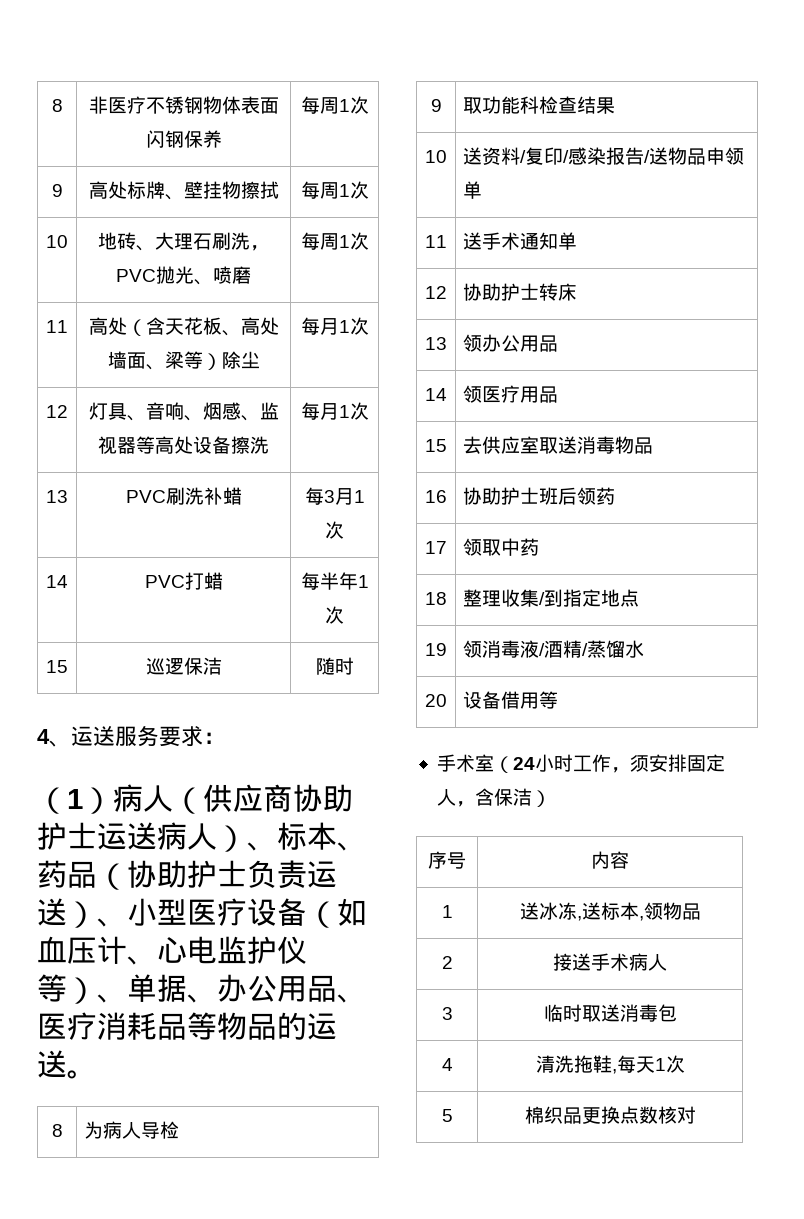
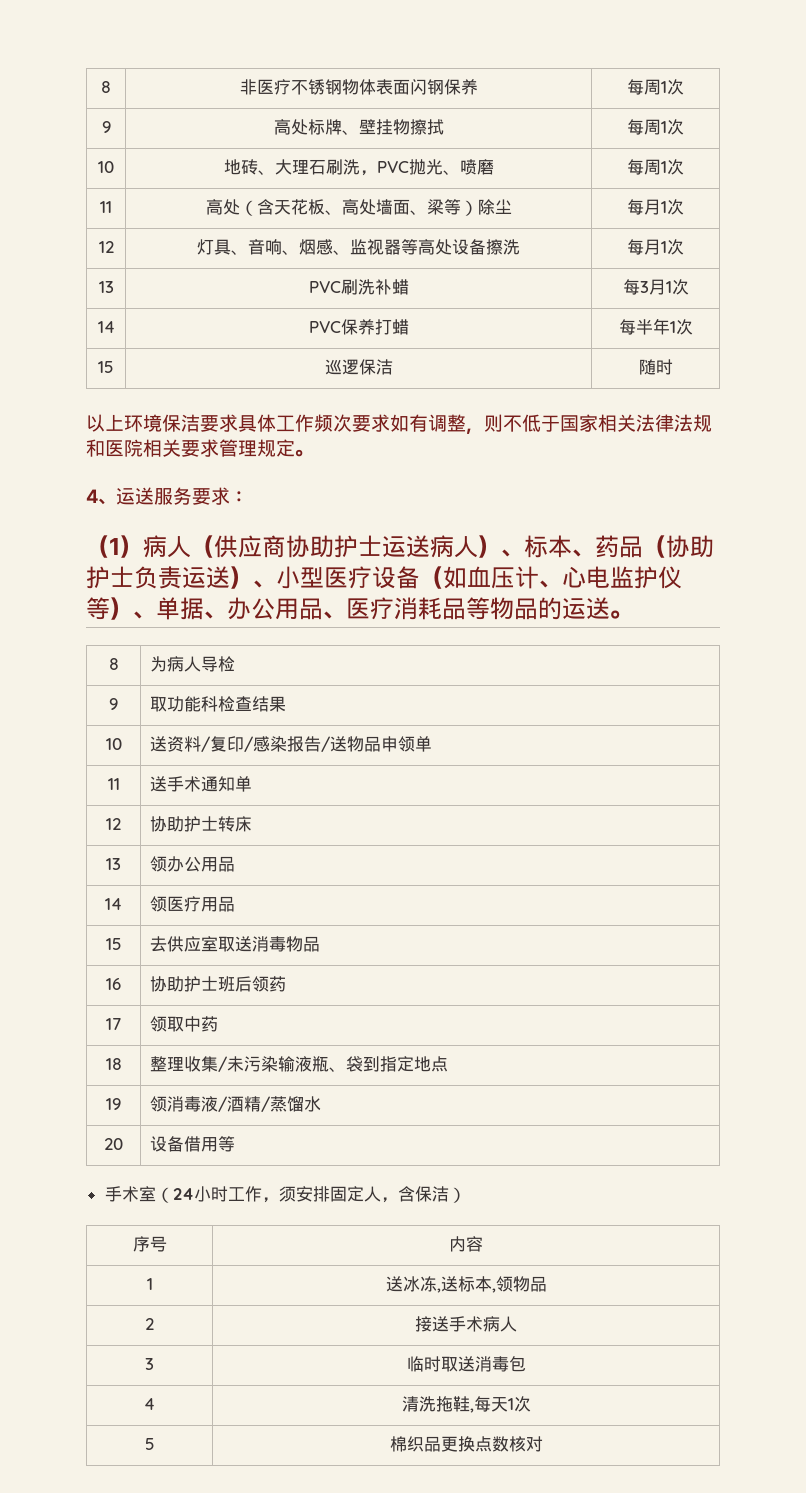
- 14 | PVC打蜡 | 每半年1次
+ 14 | PVC保养打蜡 | 每半年1次
+ 以上环境保洁要求具体工作频次要求如有调整，则不低于国家相关法律法规和医院相关要求管理规定。
- 18 | 整理收集/到指定地点
+ 18 | 整理收集/未污染输液瓶、袋到指定地点

